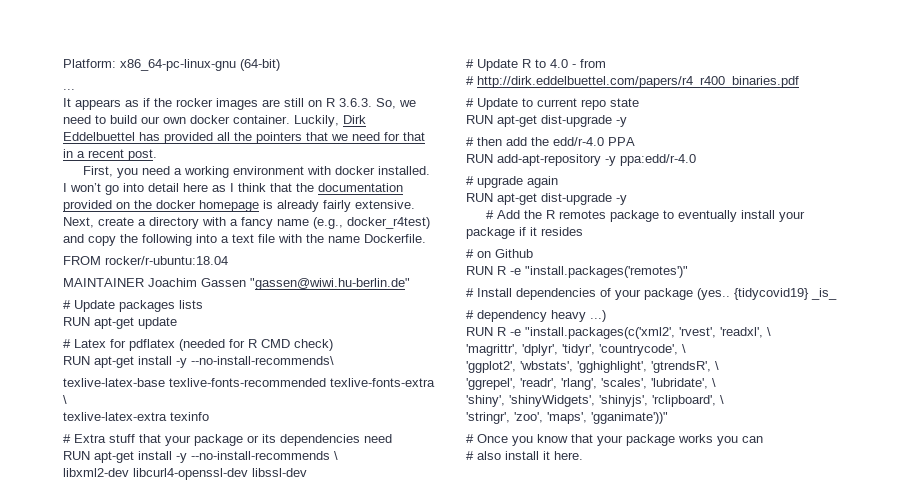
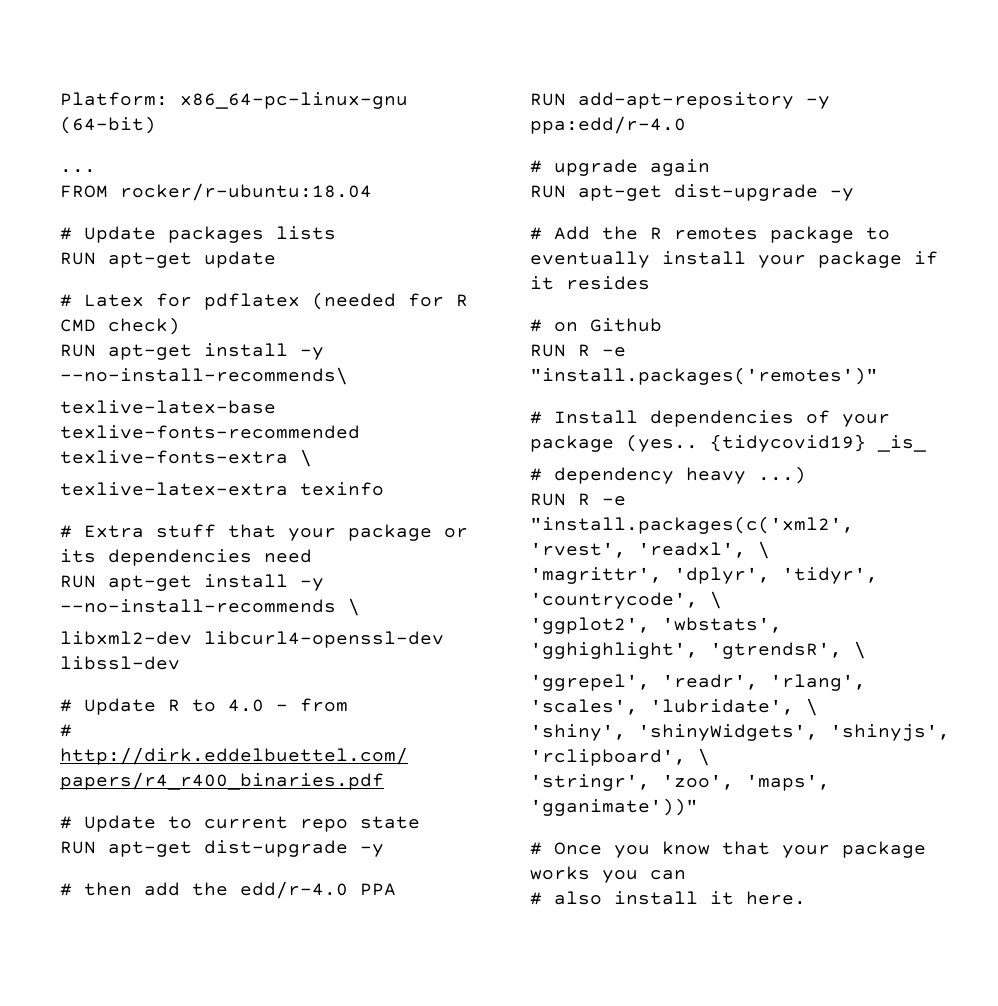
- It appears as if the rocker images are still on R 3.6.3. So, we need to build our own docker container. Luckily, Dirk Eddelbuettel has provided all the pointers that we need for that in a recent post.
- First, you need a working environment with docker installed. I won’t go into detail here as I think that the documentation provided on the docker homepage is already fairly extensive. Next, create a directory with a fancy name (e.g., docker_r4test) and copy the following into a text file with the name Dockerfile.
  FROM rocker/r-ubuntu:18.04
- MAINTAINER Joachim Gassen "gassen@wiwi.hu-berlin.de"

